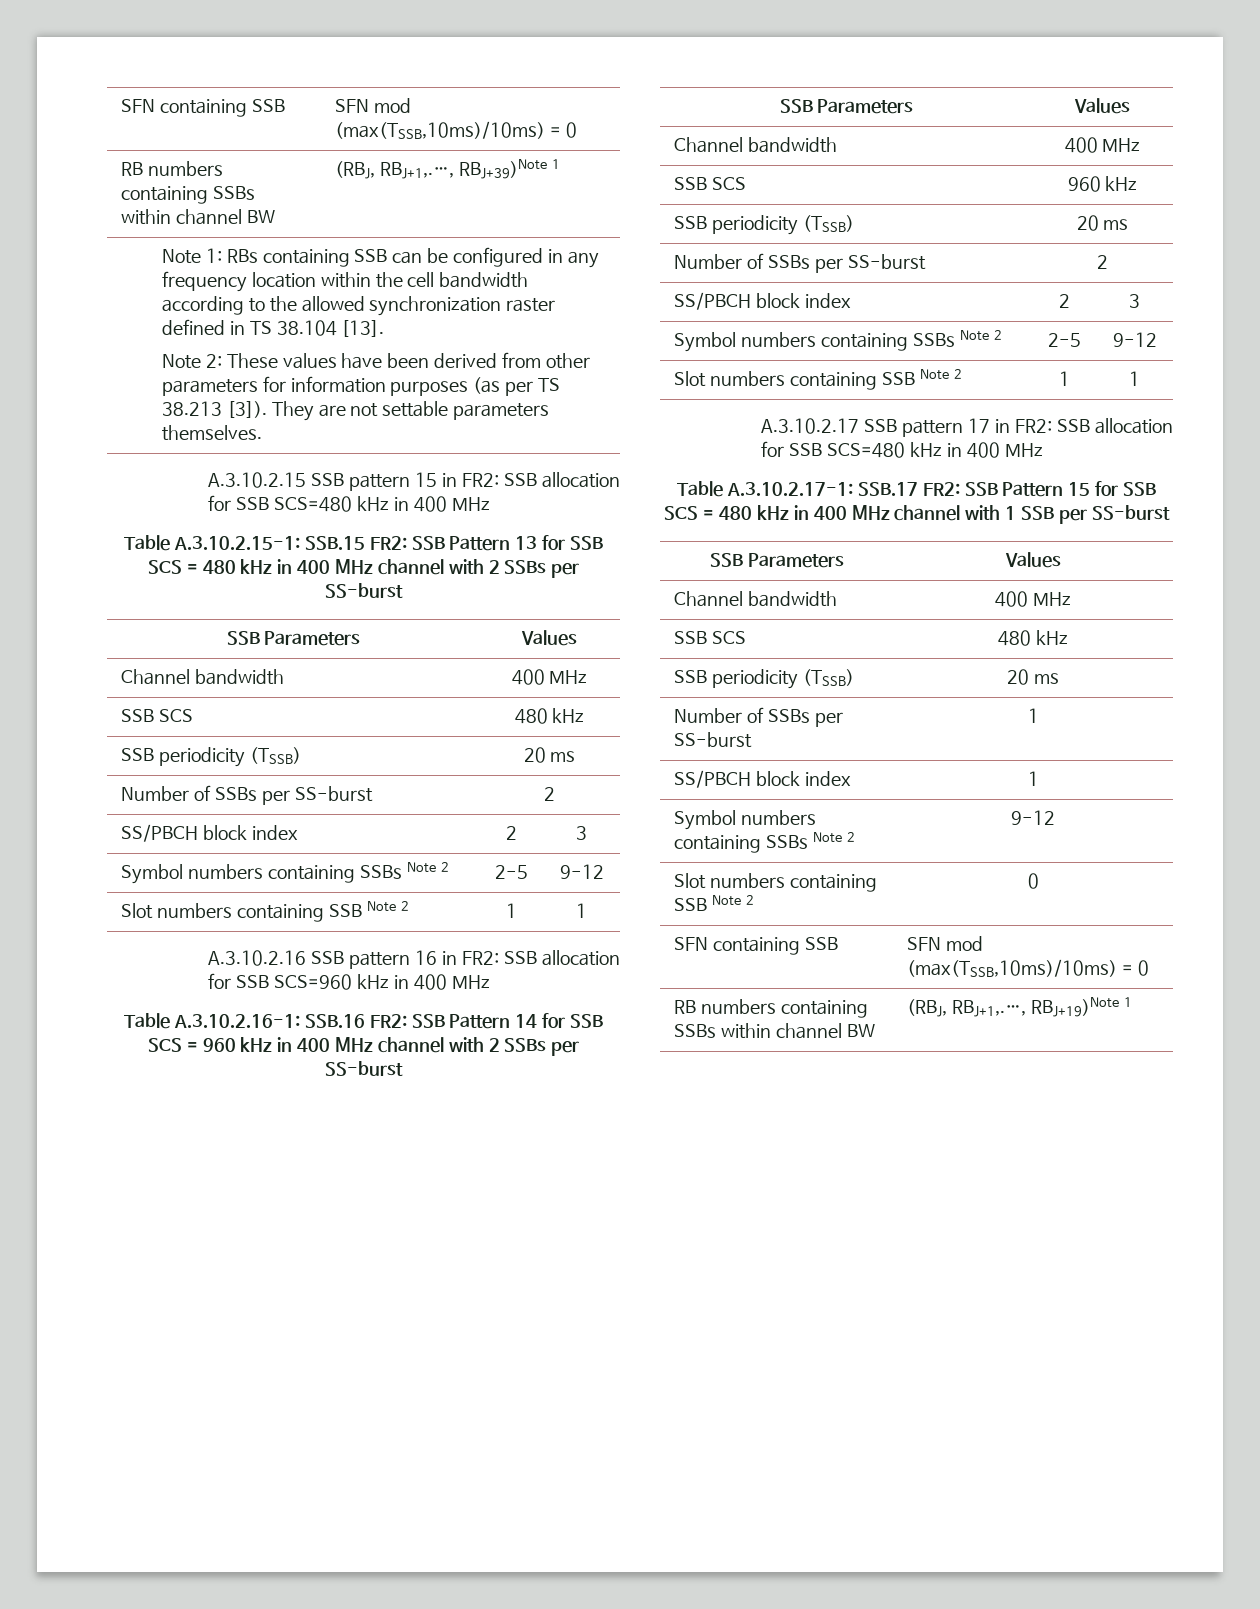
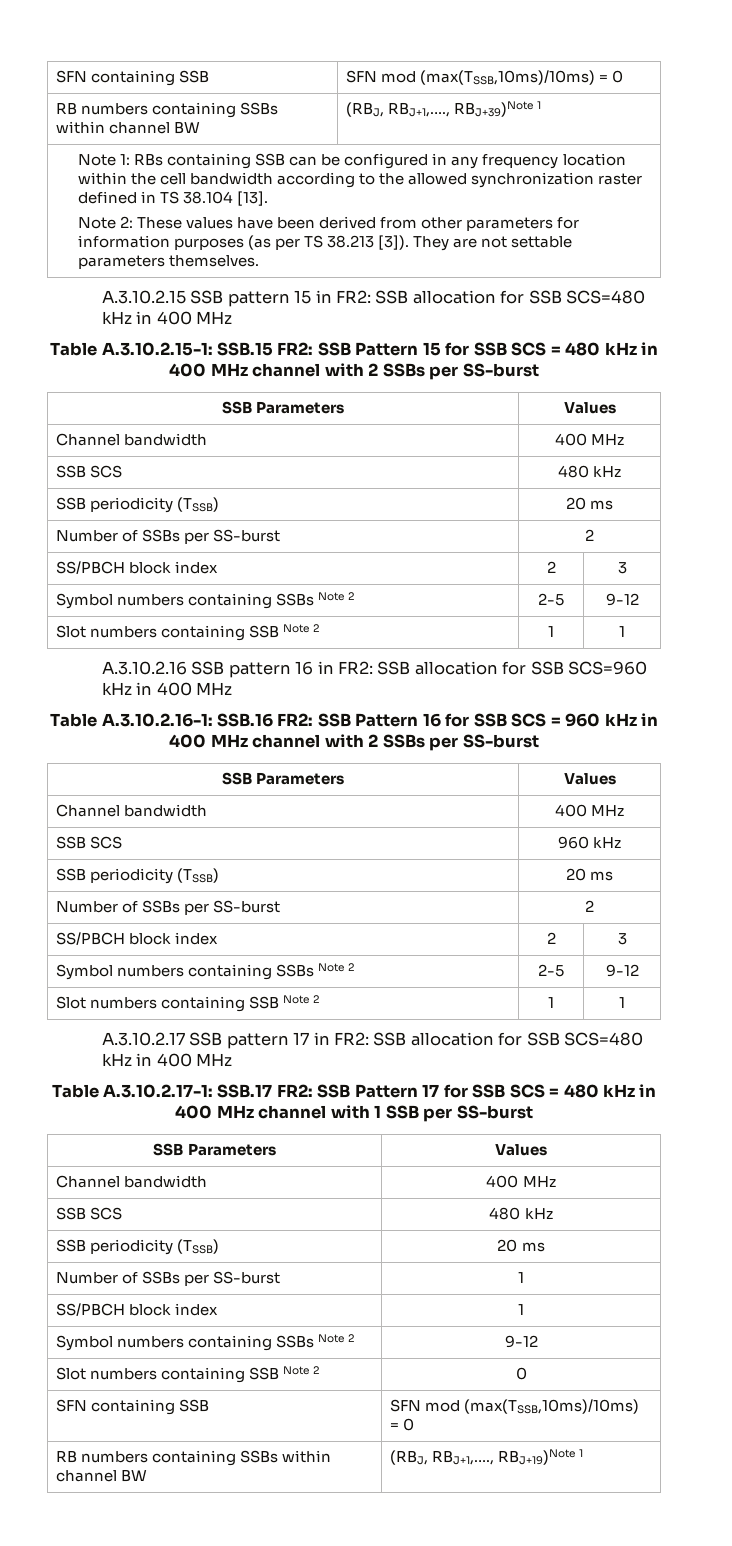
- Table A.3.10.2.15-1: SSB.15 FR2: SSB Pattern 13 for SSB SCS = 480 kHz in 400 MHz channel with 2 SSBs per SS-burst
+ Table A.3.10.2.15-1: SSB.15 FR2: SSB Pattern 15 for SSB SCS = 480 kHz in 400 MHz channel with 2 SSBs per SS-burst
- Table A.3.10.2.16-1: SSB.16 FR2: SSB Pattern 14 for SSB SCS = 960 kHz in 400 MHz channel with 2 SSBs per SS-burst
+ Table A.3.10.2.16-1: SSB.16 FR2: SSB Pattern 16 for SSB SCS = 960 kHz in 400 MHz channel with 2 SSBs per SS-burst
- Table A.3.10.2.17-1: SSB.17 FR2: SSB Pattern 15 for SSB SCS = 480 kHz in 400 MHz channel with 1 SSB per SS-burst
+ Table A.3.10.2.17-1: SSB.17 FR2: SSB Pattern 17 for SSB SCS = 480 kHz in 400 MHz channel with 1 SSB per SS-burst

